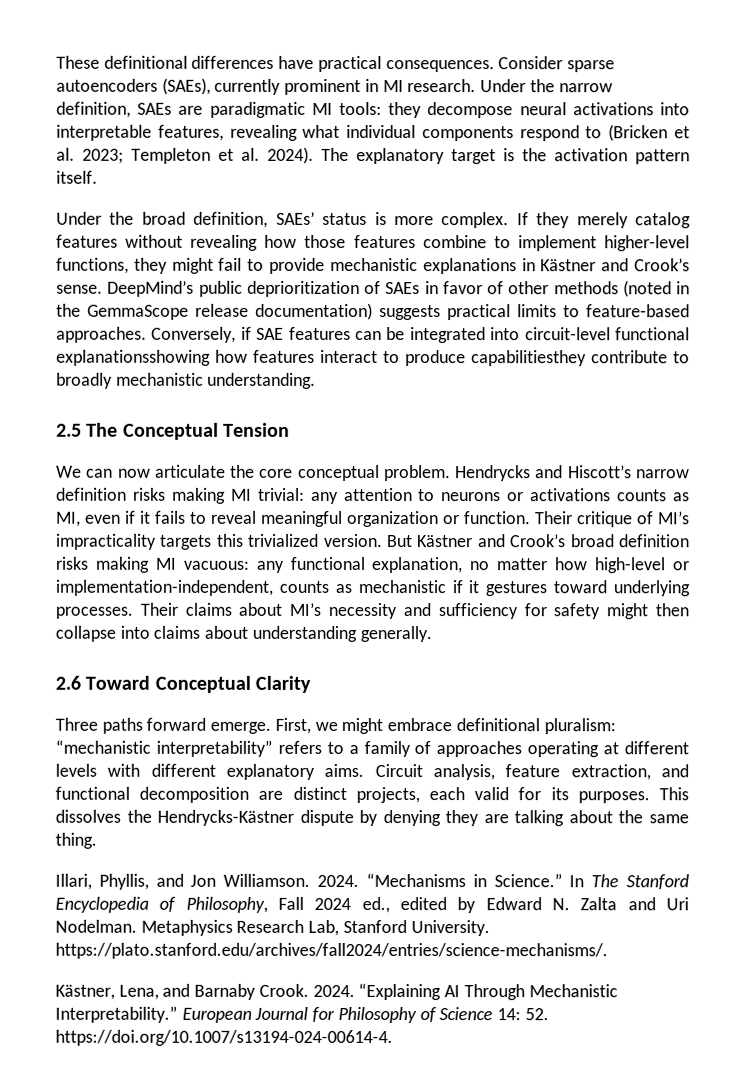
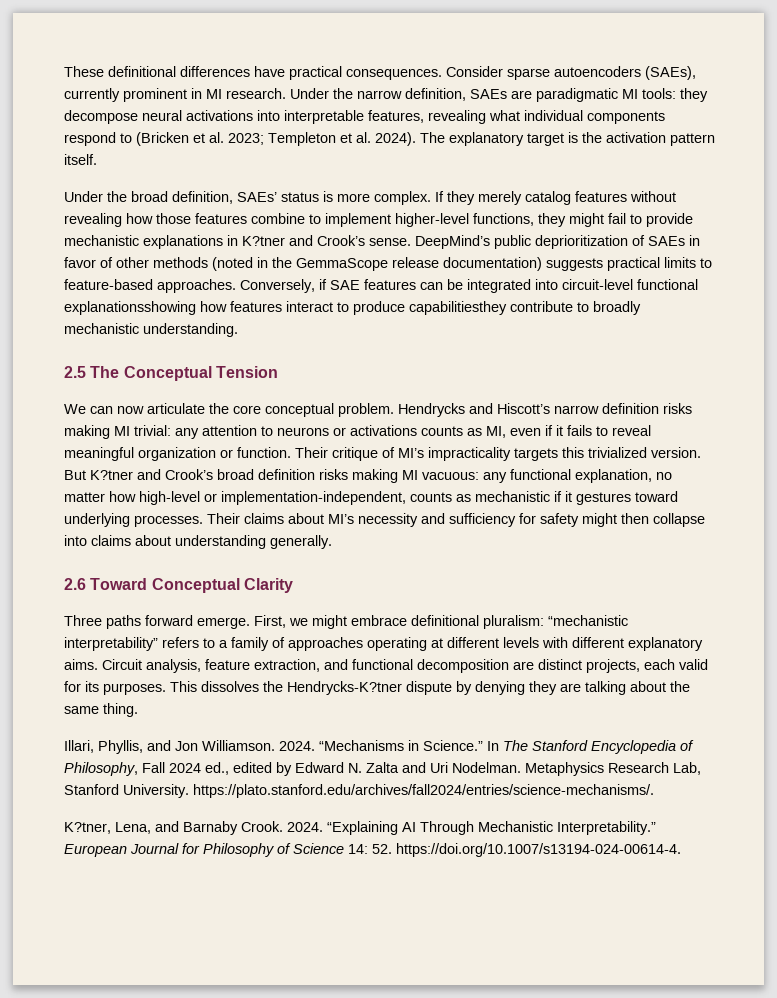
- If they merely catalog features without revealing how those features combine to implement higher-level functions, they might fail to provide mechanistic explanations in Kästner and Crook’s sense.
+ If they merely catalog features without revealing how those features combine to implement higher-level functions, they might fail to provide mechanistic explanations in K?tner and Crook’s sense.
- But Kästner and Crook’s broad definition risks making MI vacuous: any functional explanation, no matter how high-level or implementation-independent, counts as mechanistic if it gestures toward underlying processes.
+ But K?tner and Crook’s broad definition risks making MI vacuous: any functional explanation, no matter how high-level or implementation-independent, counts as mechanistic if it gestures toward underlying processes.
- This dissolves the Hendrycks-Kästner dispute by denying they are talking about the same thing.
+ This dissolves the Hendrycks-K?tner dispute by denying they are talking about the same thing.
- Kästner, Lena, and Barnaby Crook.
+ K?tner, Lena, and Barnaby Crook.

